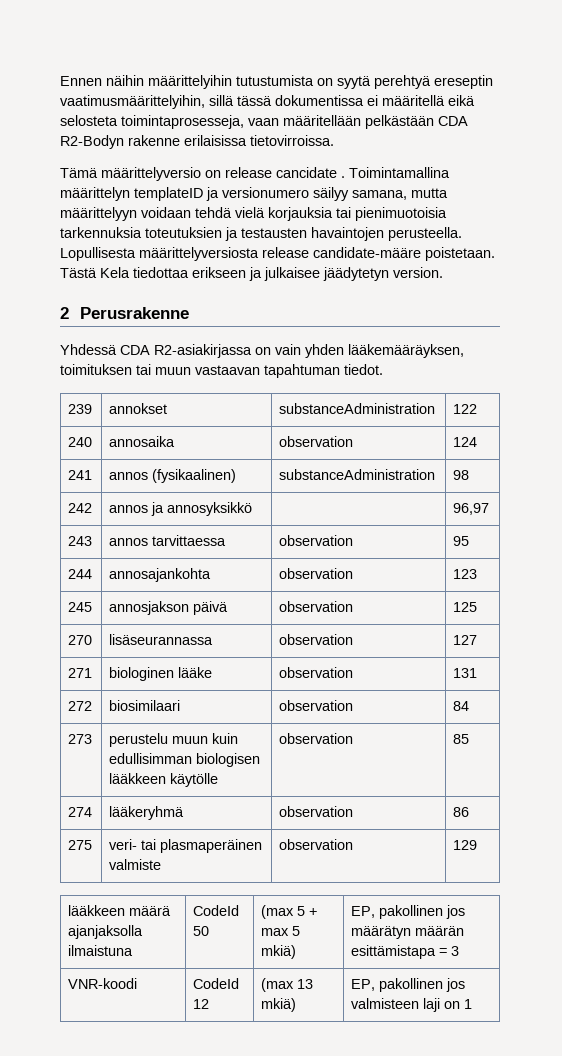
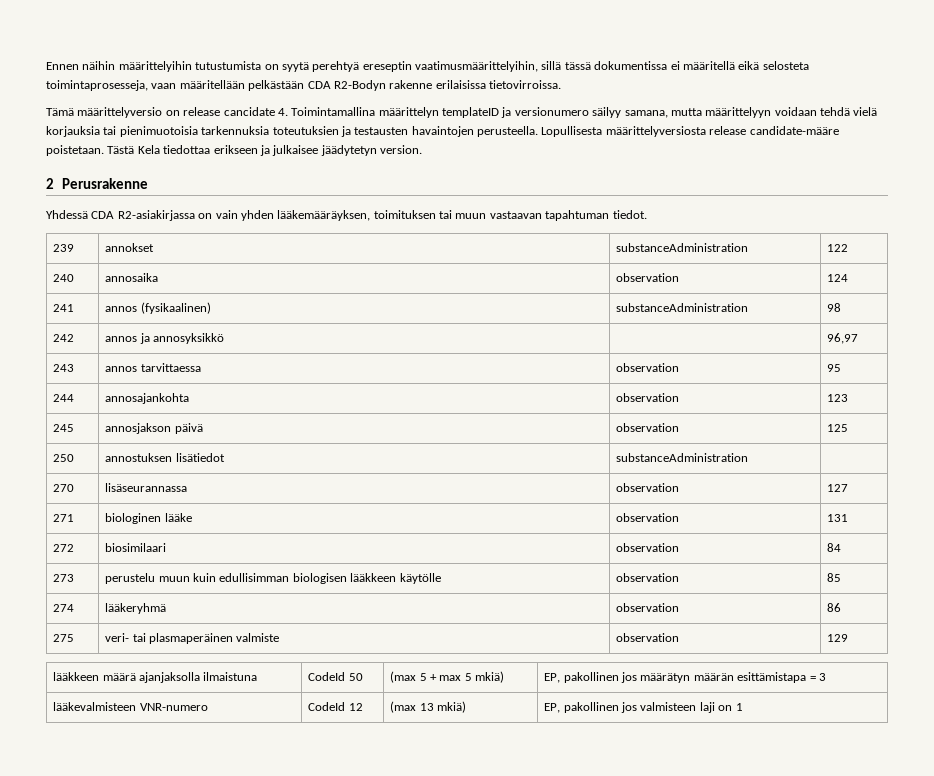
- Tämä määrittelyversio on release cancidate . Toimintamallina määrittelyn templateID ja versionumero säilyy samana, mutta määrittelyyn voidaan tehdä vielä korjauksia tai pienimuotoisia tarkennuksia toteutuksien ja testausten havaintojen perusteella.
+ Tämä määrittelyversio on release cancidate 4. Toimintamallina määrittelyn templateID ja versionumero säilyy samana, mutta määrittelyyn voidaan tehdä vielä korjauksia tai pienimuotoisia tarkennuksia toteutuksien ja testausten havaintojen perusteella.
+ 250 | annostuksen lisätiedot | substanceAdministration |
- VNR-koodi | CodeId 12 | (max 13 mkiä) | EP, pakollinen jos valmisteen laji on 1
+ lääkevalmisteen VNR-numero | CodeId 12 | (max 13 mkiä) | EP, pakollinen jos valmisteen laji on 1

